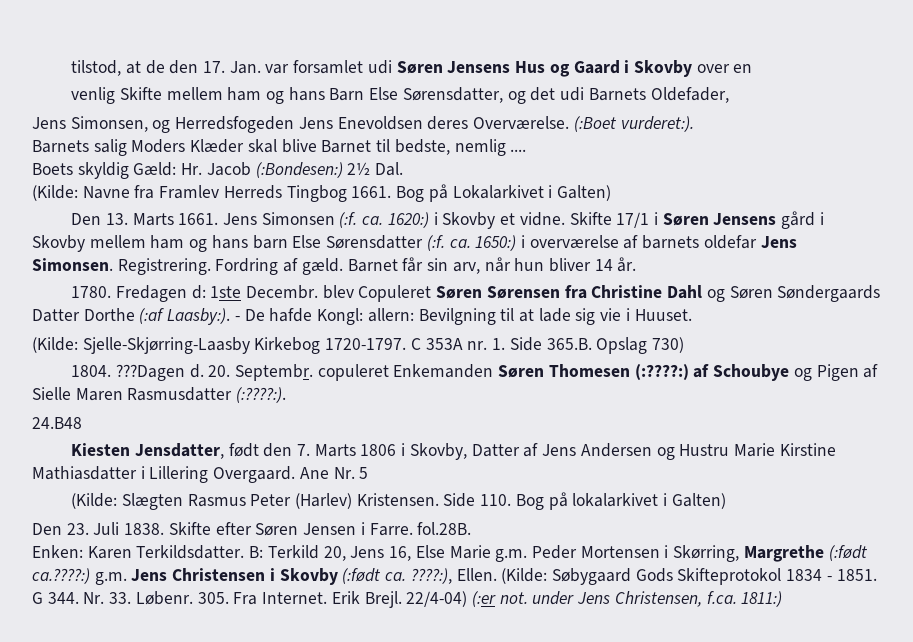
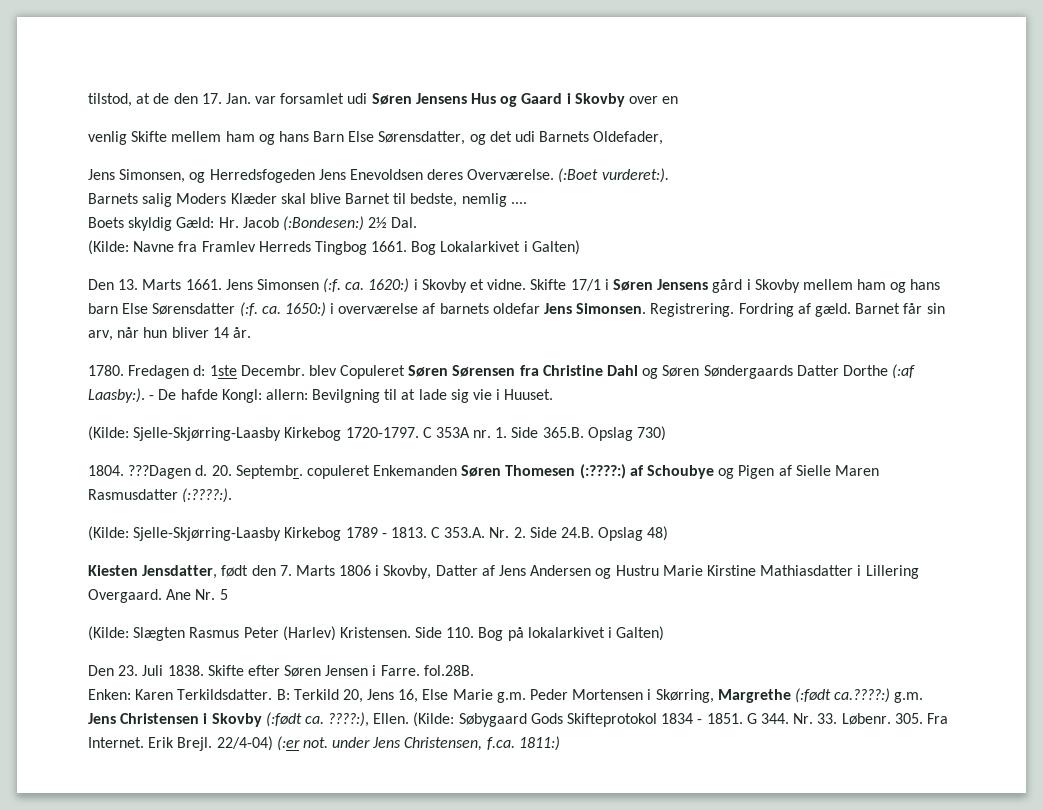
- Bog på Lokalarkivet i Galten)
+ Bog Lokalarkivet i Galten)
- 24.B48
+ (Kilde: Sjelle-Skjørring-Laasby Kirkebog 1789 - 1813. C 353.A. Nr. 2. Side 24.B. Opslag 48)

